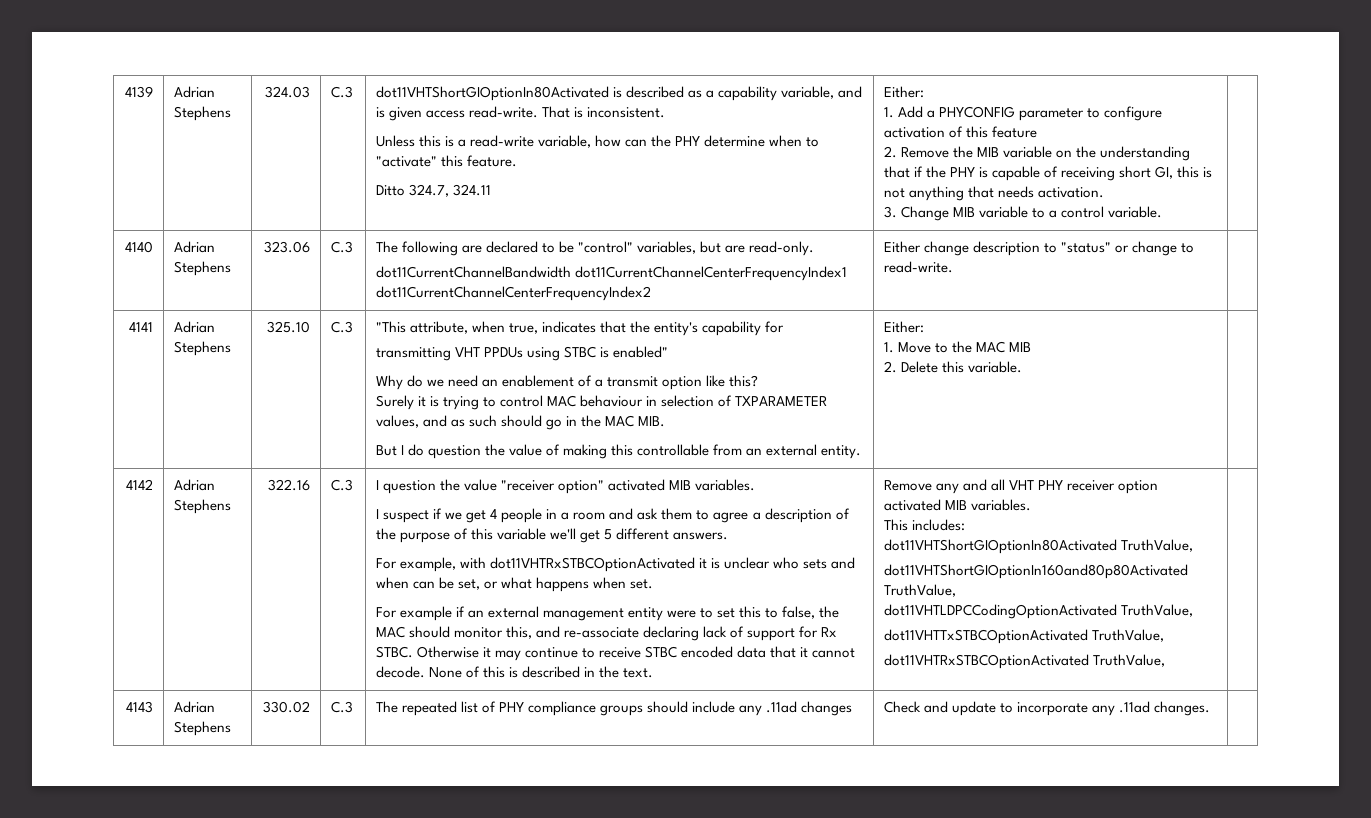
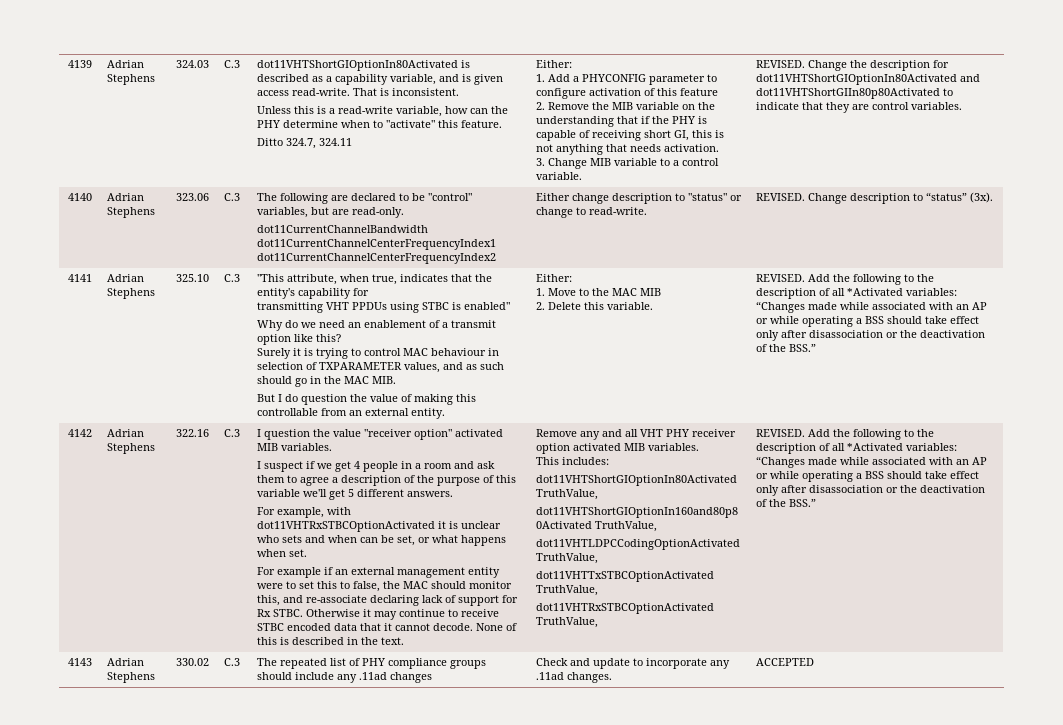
+ REVISED. Change the description for dot11VHTShortGIOptionIn80Activated and dot11VHTShortGIIn80p80Activated to indicate that they are control variables.
  4140 | Adrian Stephens | 323.06 | C.3 | The following are declared to be "control" variables, but are read-only.
- dot11CurrentChannelBandwidth dot11CurrentChannelCenterFrequencyIndex1 dot11CurrentChannelCenterFrequencyIndex2 | Either change description to "status" or change to read-write. |
+ dot11CurrentChannelBandwidth dot11CurrentChannelCenterFrequencyIndex1 dot11CurrentChannelCenterFrequencyIndex2 | Either change description to "status" or change to read-write. | REVISED. Change description to “status” (3x).
- 2. Delete this variable.
+ 2. Delete this variable. | REVISED. Add the following to the description of all *Activated variables: “Changes made while associated with an AP or while operating a BSS should take effect only after disassociation or the deactivation of the BSS.”
- dot11VHTRxSTBCOptionActivated TruthValue,
+ dot11VHTRxSTBCOptionActivated TruthValue, | REVISED. Add the following to the description of all *Activated variables: “Changes made while associated with an AP or while operating a BSS should take effect only after disassociation or the deactivation of the BSS.”
- 4143 | Adrian Stephens | 330.02 | C.3 | The repeated list of PHY compliance groups should include any .11ad changes | Check and update to incorporate any .11ad changes. |
+ 4143 | Adrian Stephens | 330.02 | C.3 | The repeated list of PHY compliance groups should include any .11ad changes | Check and update to incorporate any .11ad changes. | ACCEPTED

